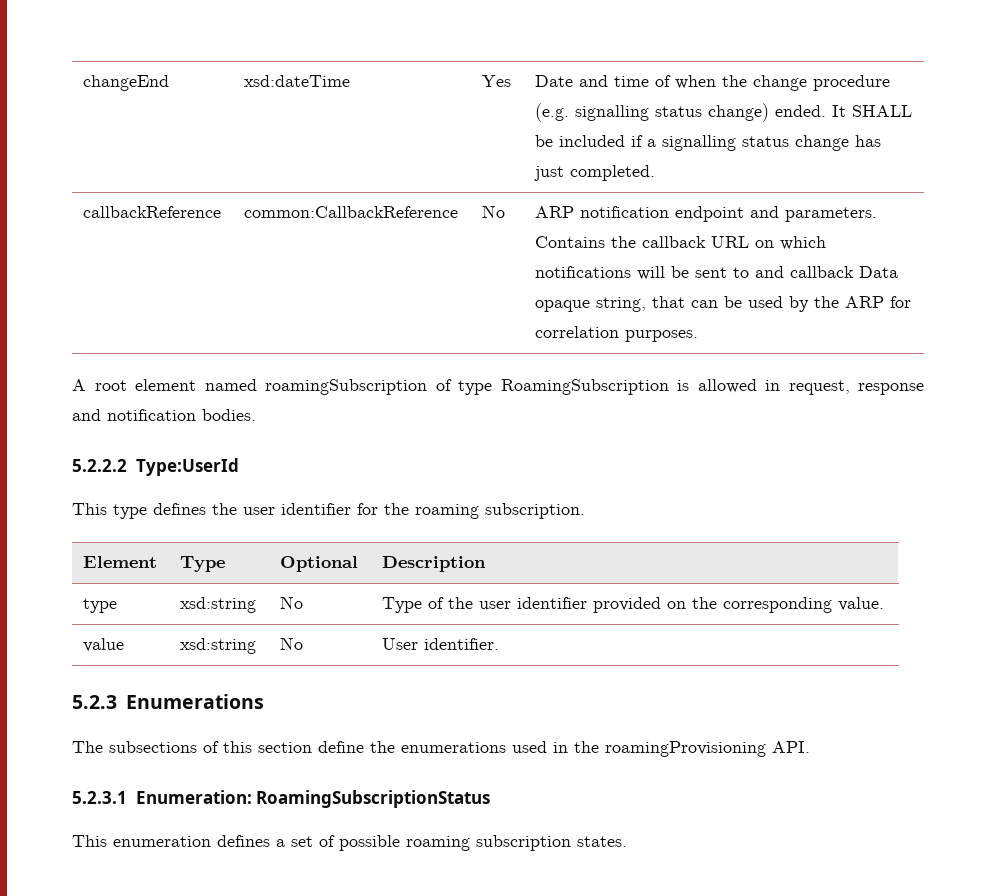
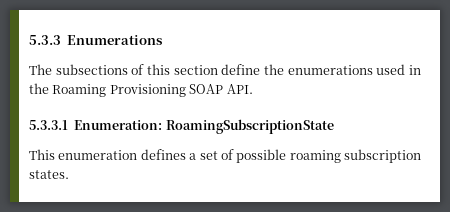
- changeEnd | xsd:dateTime | Yes | Date and time of when the change procedure (e.g. signalling status change) ended. It SHALL be included if a signalling status change has just completed.
- callbackReference | common:CallbackReference | No | ARP notification endpoint and parameters. Contains the callback URL on which notifications will be sent to and callback Data opaque string, that can be used by the ARP for correlation purposes.
- A root element named roamingSubscription of type RoamingSubscription is allowed in request, response and notification bodies.
- 5.2.2.2 Type:UserId
- This type defines the user identifier for the roaming subscription.
- Element | Type | Optional | Description
- type | xsd:string | No | Type of the user identifier provided on the corresponding value.
- value | xsd:string | No | User identifier.
- 5.2.3 Enumerations
+ 5.3.3 Enumerations
- The subsections of this section define the enumerations used in the roamingProvisioning API.
- 5.2.3.1 Enumeration: RoamingSubscriptionStatus
+ The subsections of this section define the enumerations used in the Roaming Provisioning SOAP API.
+ 5.3.3.1 Enumeration: RoamingSubscriptionState

